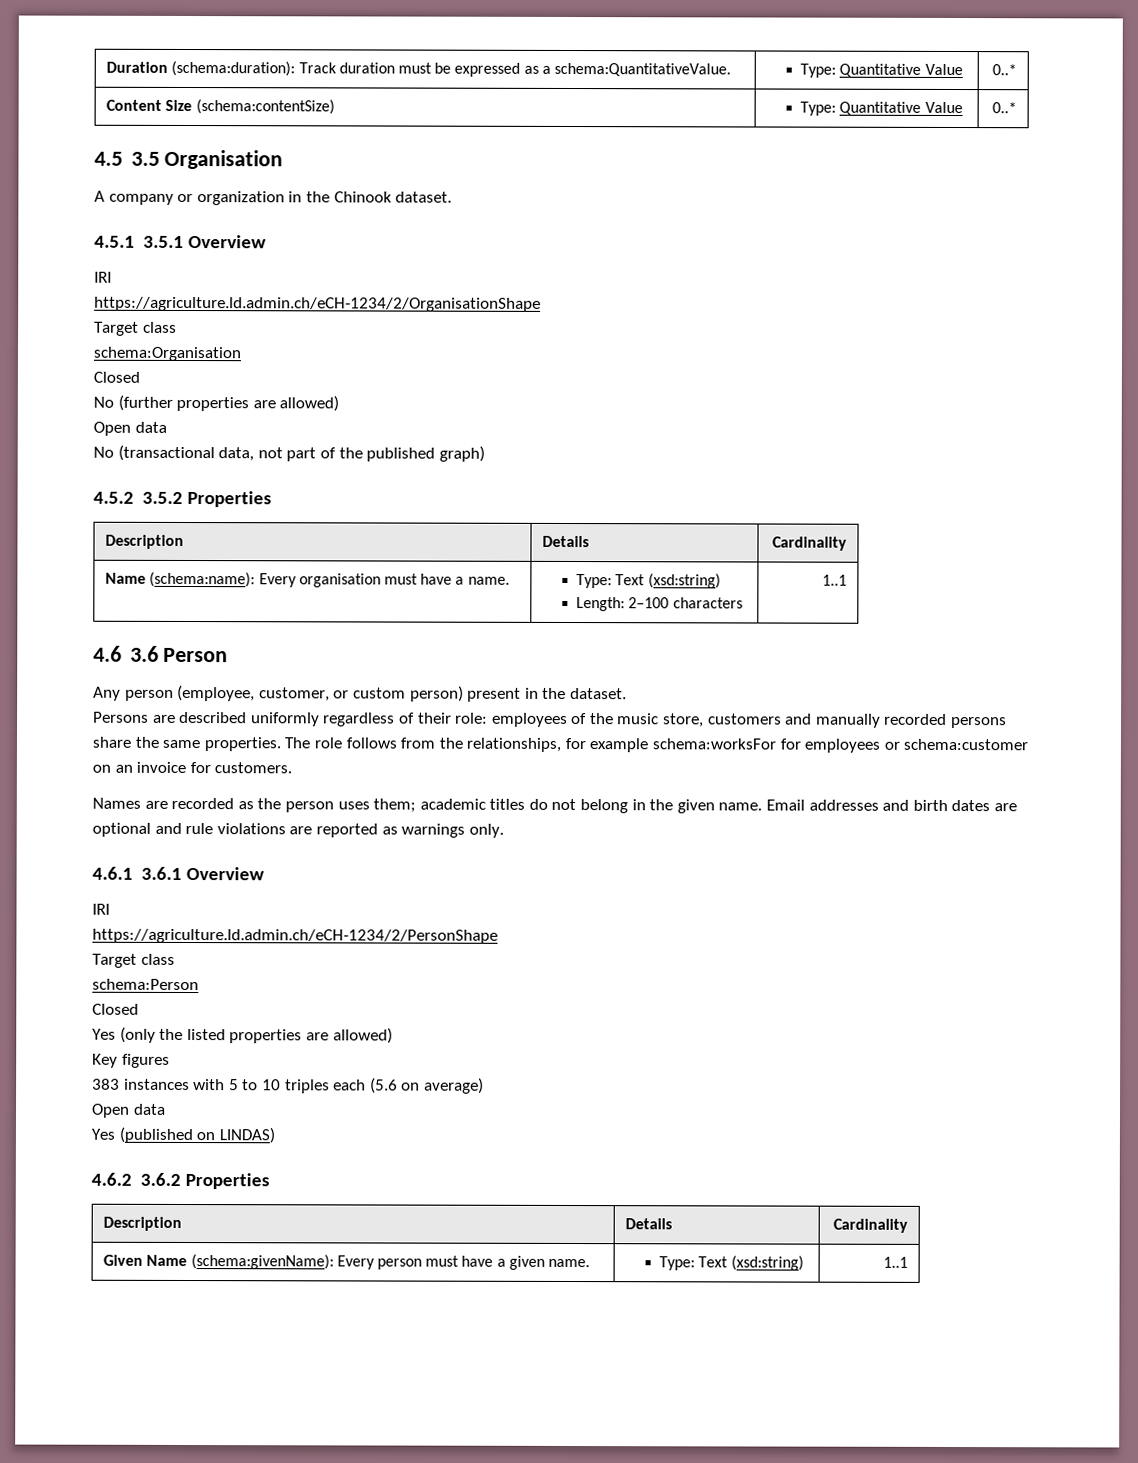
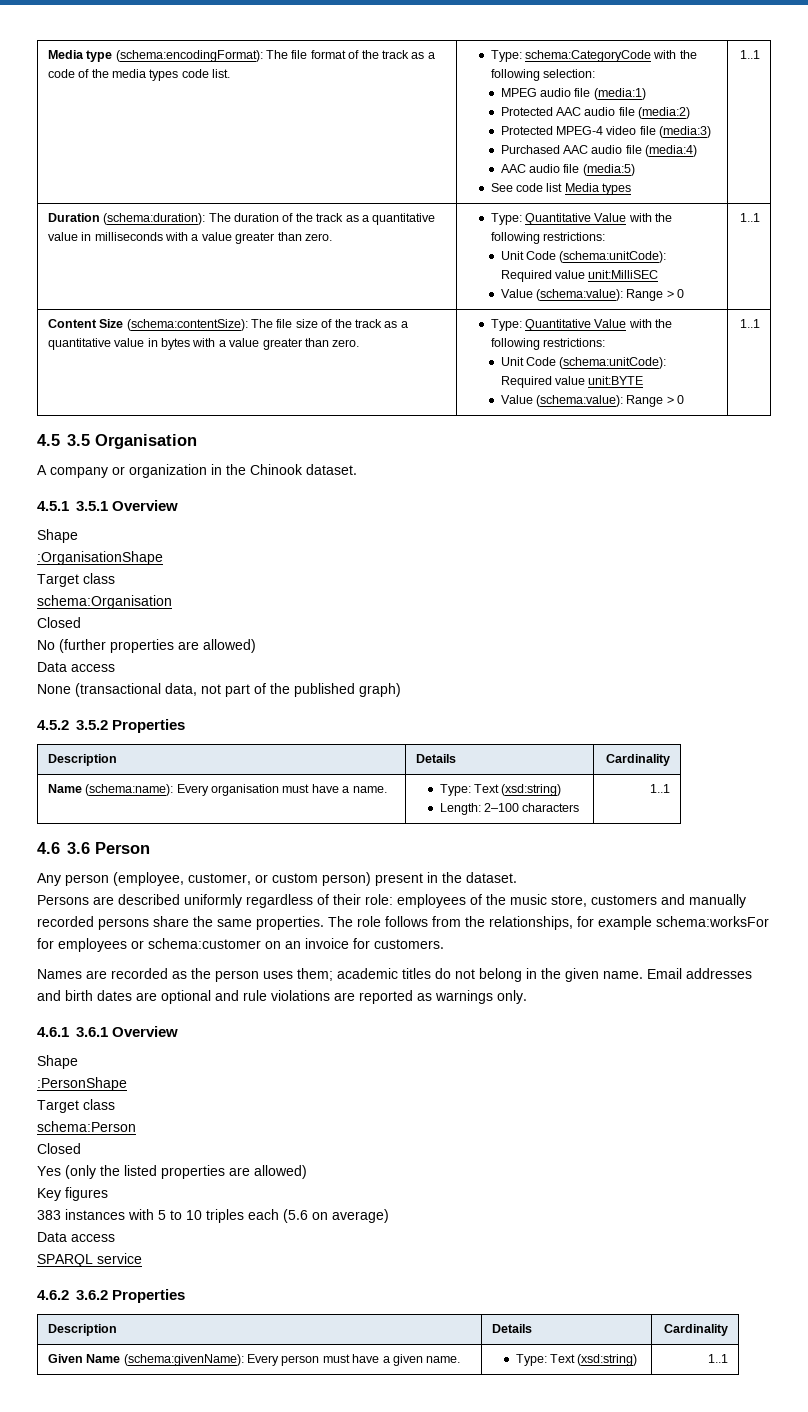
- Duration (schema:duration): Track duration must be expressed as a schema:QuantitativeValue. | Type: Quantitative Value | 0..*
- Content Size (schema:contentSize) | Type: Quantitative Value | 0..*
+ Media type (schema:encodingFormat): The file format of the track as a code of the media types code list. | Type: schema:CategoryCode with the following selection:
+ MPEG audio file (media:1)
+ Protected AAC audio file (media:2)
+ Protected MPEG-4 video file (media:3)
+ Purchased AAC audio file (media:4)
+ AAC audio file (media:5)
+ See code list Media types | 1..1
+ Duration (schema:duration): The duration of the track as a quantitative value in milliseconds with a value greater than zero. | Type: Quantitative Value with the following restrictions:
+ Unit Code (schema:unitCode): Required value unit:MilliSEC
+ Value (schema:value): Range > 0 | 1..1
+ Content Size (schema:contentSize): The file size of the track as a quantitative value in bytes with a value greater than zero. | Type: Quantitative Value with the following restrictions:
+ Unit Code (schema:unitCode): Required value unit:BYTE
+ Value (schema:value): Range > 0 | 1..1
  4.5.1 3.5.1 Overview
- IRI
- https://agriculture.ld.admin.ch/eCH-1234/2/OrganisationShape
+ Shape
+ :OrganisationShape
  No (further properties are allowed)
- Open data
- No (transactional data, not part of the published graph)
+ Data access
+ None (transactional data, not part of the published graph)
  4.6.1 3.6.1 Overview
- IRI
- https://agriculture.ld.admin.ch/eCH-1234/2/PersonShape
+ Shape
+ :PersonShape
  383 instances with 5 to 10 triples each (5.6 on average)
- Open data
- Yes (published on LINDAS)
+ Data access
+ SPARQL service

